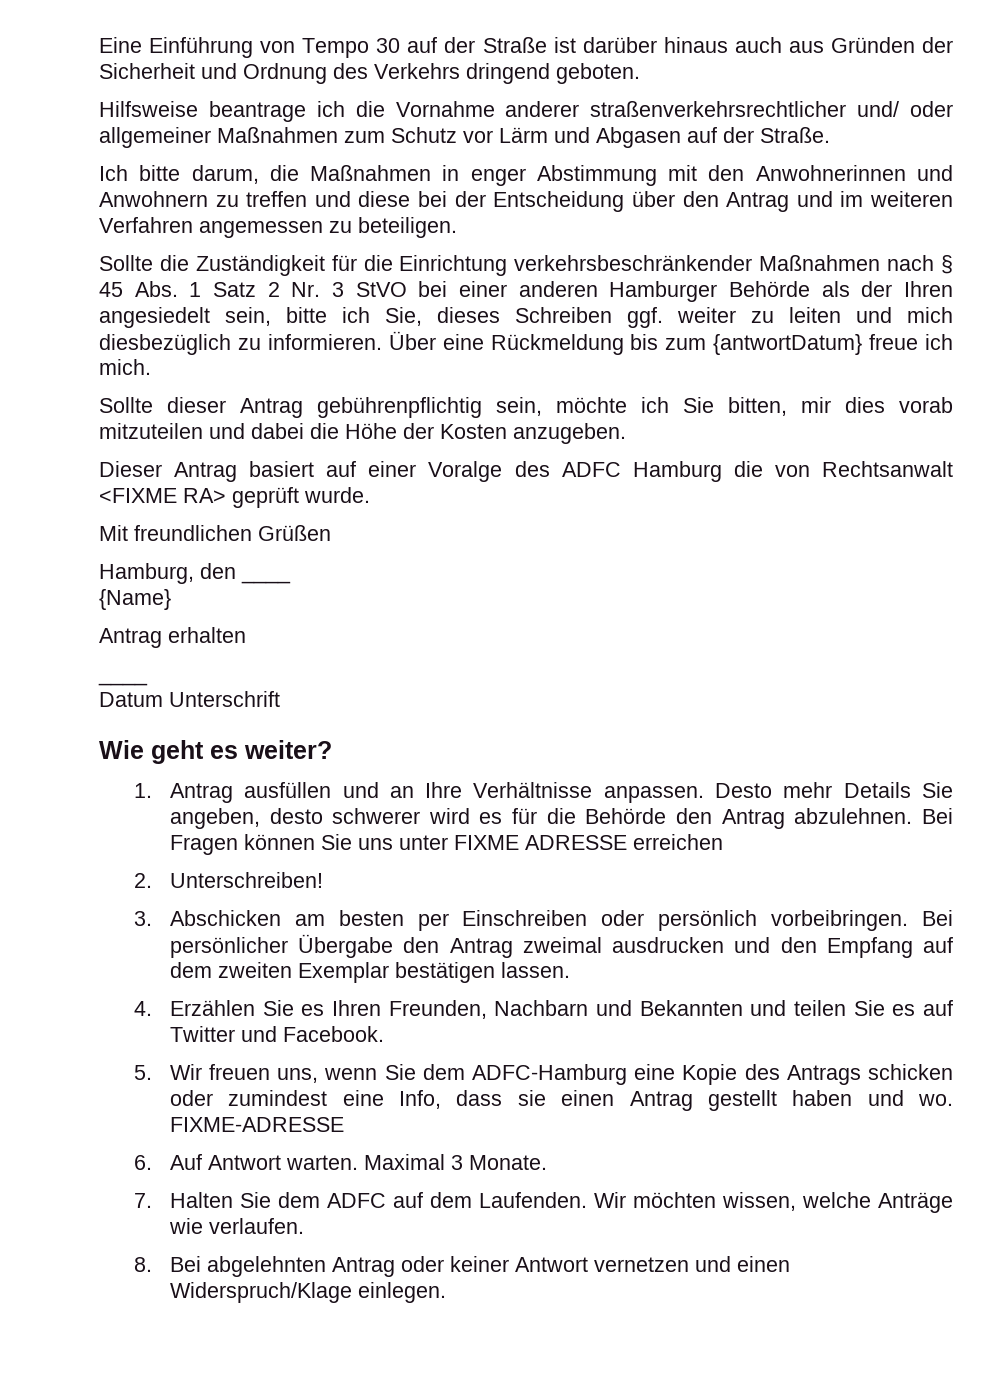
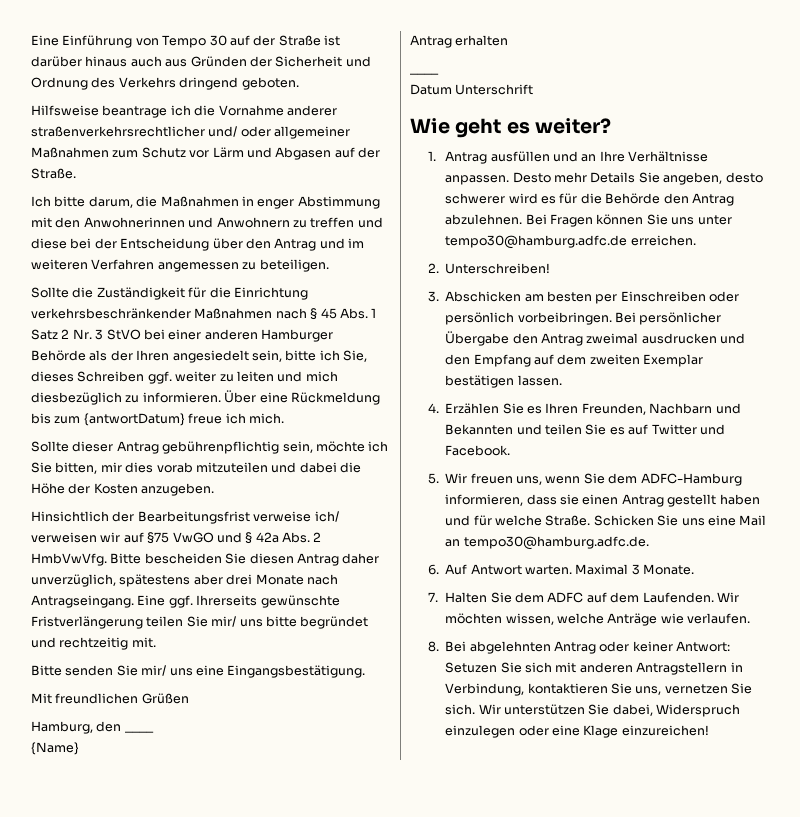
- Dieser Antrag basiert auf einer Voralge des ADFC Hamburg die von Rechtsanwalt <FIXME RA> geprüft wurde.
+ Hinsichtlich der Bearbeitungsfrist verweise ich/ verweisen wir auf §75 VwGO und § 42a Abs. 2 HmbVwVfg. Bitte bescheiden Sie diesen Antrag daher unverzüglich, spätestens aber drei Monate nach Antragseingang. Eine ggf. Ihrerseits gewünschte Fristverlängerung teilen Sie mir/ uns bitte begründet und rechtzeitig mit.
+ Bitte senden Sie mir/ uns eine Eingangsbestätigung.
- Bei Fragen können Sie uns unter FIXME ADRESSE erreichen
+ Bei Fragen können Sie uns unter tempo30@hamburg.adfc.de erreichen.
- 5. Wir freuen uns, wenn Sie dem ADFC-Hamburg eine Kopie des Antrags schicken oder zumindest eine Info, dass sie einen Antrag gestellt haben und wo. FIXME-ADRESSE
+ 5. Wir freuen uns, wenn Sie dem ADFC-Hamburg informieren, dass sie einen Antrag gestellt haben und für welche Straße. Schicken Sie uns eine Mail an tempo30@hamburg.adfc.de.
- 8. Bei abgelehnten Antrag oder keiner Antwort vernetzen und einen Widerspruch/Klage einlegen.
+ 8. Bei abgelehnten Antrag oder keiner Antwort: Setuzen Sie sich mit anderen Antragstellern in Verbindung, kontaktieren Sie uns, vernetzen Sie sich. Wir unterstützen Sie dabei, Widerspruch einzulegen oder eine Klage einzureichen!

